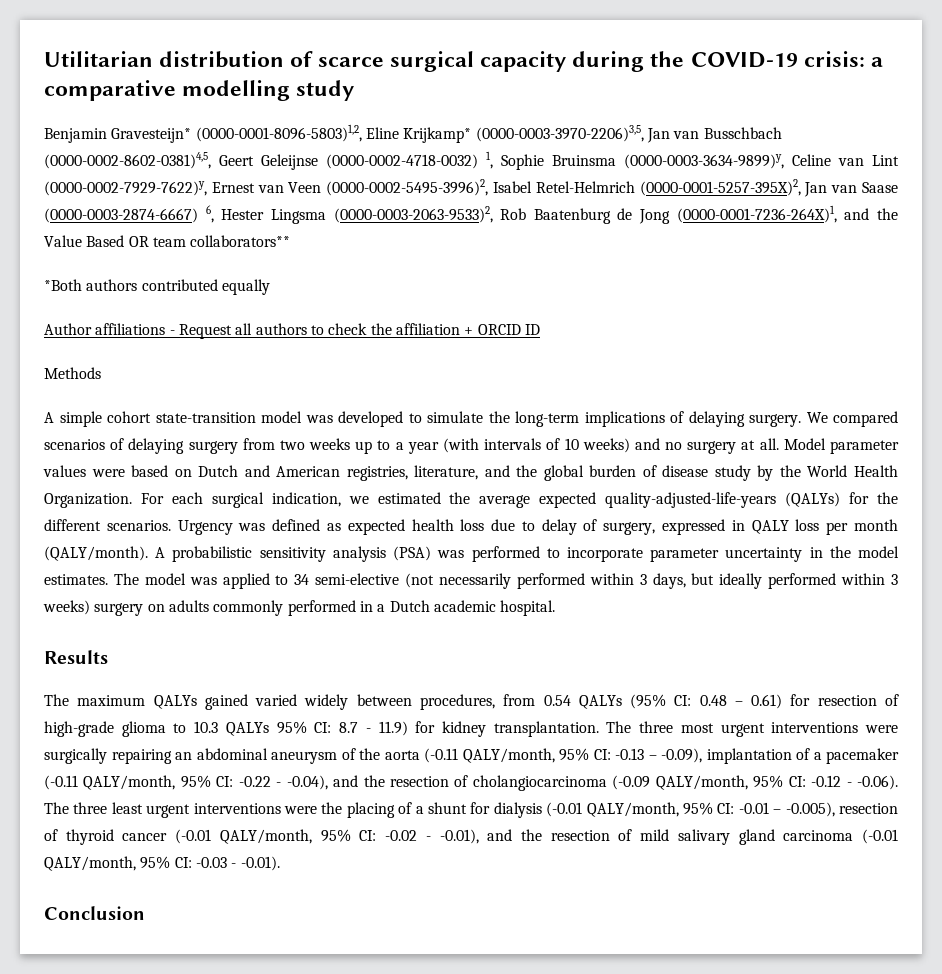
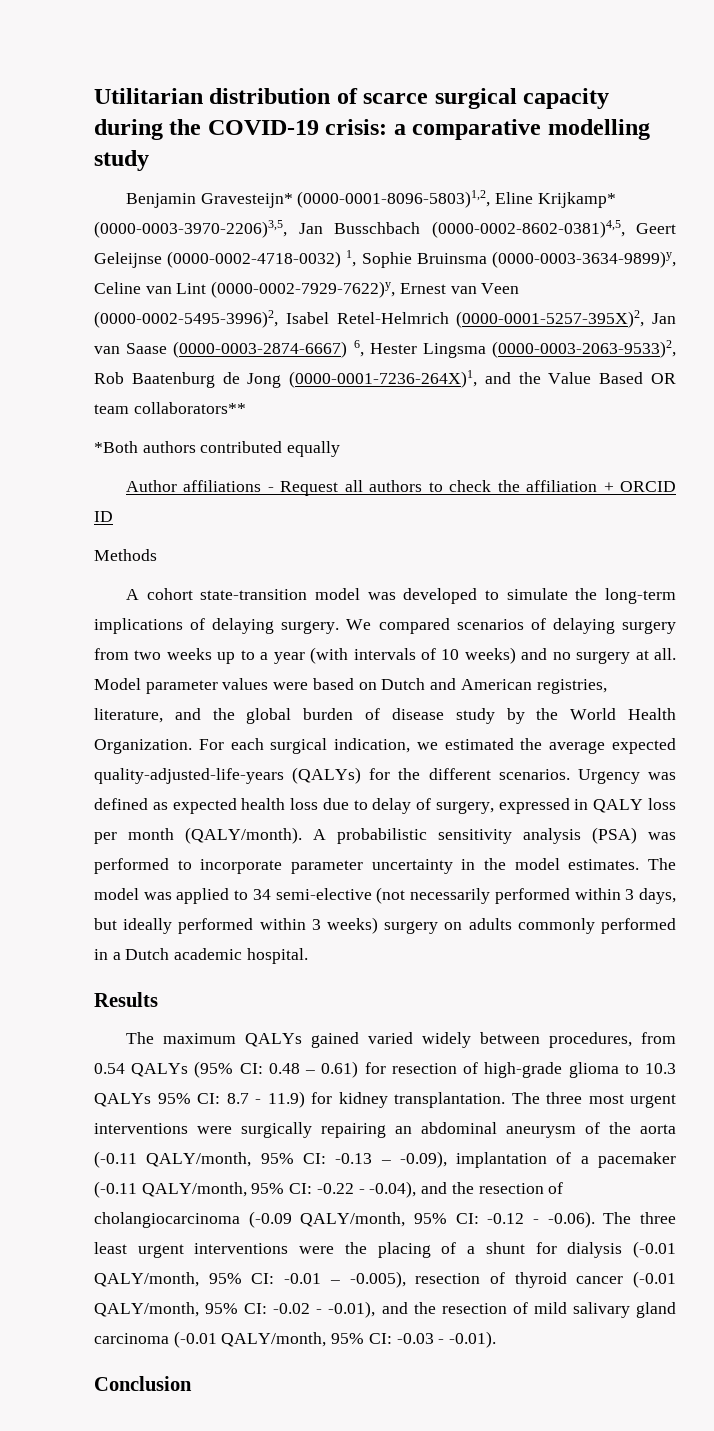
- Benjamin Gravesteijn* (0000-0001-8096-5803)1,2, Eline Krijkamp* (0000-0003-3970-2206)3,5, Jan van Busschbach (0000-0002-8602-0381)4,5, Geert Geleijnse (0000-0002-4718-0032) 1, Sophie Bruinsma (0000-0003-3634-9899)y, Celine van Lint (0000-0002-7929-7622)y, Ernest van Veen (0000-0002-5495-3996)2, Isabel Retel-Helmrich (0000-0001-5257-395X)2, Jan van Saase (0000-0003-2874-6667) 6, Hester Lingsma (0000-0003-2063-9533)2, Rob Baatenburg de Jong (0000-0001-7236-264X)1, and the Value Based OR team collaborators**
+ Benjamin Gravesteijn* (0000-0001-8096-5803)1,2, Eline Krijkamp* (0000-0003-3970-2206)3,5, Jan Busschbach (0000-0002-8602-0381)4,5, Geert Geleijnse (0000-0002-4718-0032) 1, Sophie Bruinsma (0000-0003-3634-9899)y, Celine van Lint (0000-0002-7929-7622)y, Ernest van Veen (0000-0002-5495-3996)2, Isabel Retel-Helmrich (0000-0001-5257-395X)2, Jan van Saase (0000-0003-2874-6667) 6, Hester Lingsma (0000-0003-2063-9533)2, Rob Baatenburg de Jong (0000-0001-7236-264X)1, and the Value Based OR team collaborators**
- A simple cohort state-transition model was developed to simulate the long-term implications of delaying surgery.
+ A cohort state-transition model was developed to simulate the long-term implications of delaying surgery.

